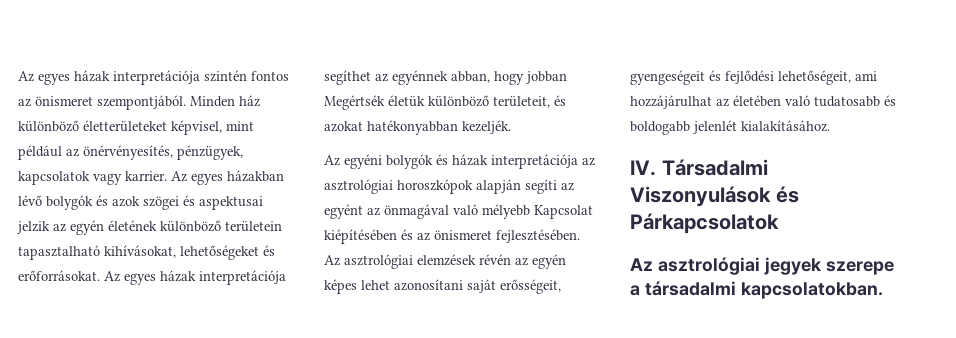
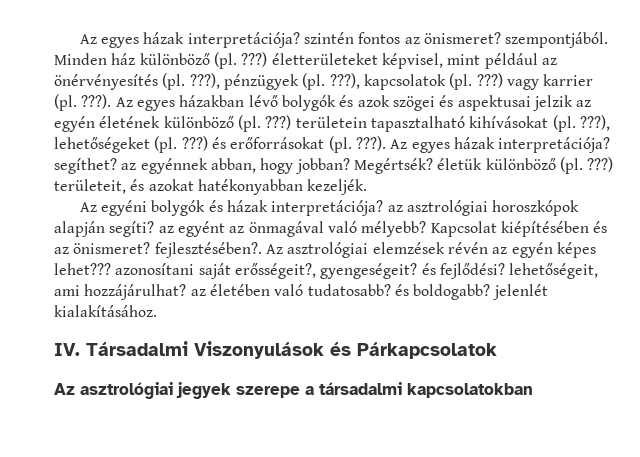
- Az egyes házak interpretációja szintén fontos az önismeret szempontjából.
+ Az egyes házak interpretációja? szintén fontos az önismeret? szempontjából.
- Minden ház különböző életterületeket képvisel, mint például az önérvényesítés, pénzügyek, kapcsolatok vagy karrier.
+ Minden ház különböző (pl. ???) életterületeket képvisel, mint például az önérvényesítés (pl. ???), pénzügyek (pl. ???), kapcsolatok (pl. ???) vagy karrier (pl. ???).
- Az egyes házakban lévő bolygók és azok szögei és aspektusai jelzik az egyén életének különböző területein tapasztalható kihívásokat, lehetőségeket és erőforrásokat. Az egyes házak interpretációja segíthet az egyénnek abban, hogy jobban Megértsék életük különböző területeit, és azokat hatékonyabban kezeljék.
+ Az egyes házakban lévő bolygók és azok szögei és aspektusai jelzik az egyén életének különböző (pl. ???) területein tapasztalható kihívásokat (pl. ???), lehetőségeket (pl. ???) és erőforrásokat (pl. ???). Az egyes házak interpretációja? segíthet? az egyénnek abban, hogy jobban? Megértsék? életük különböző (pl. ???) területeit, és azokat hatékonyabban kezeljék.
- Az egyéni bolygók és házak interpretációja az asztrológiai horoszkópok alapján segíti az egyént az önmagával való mélyebb Kapcsolat kiépítésében és az önismeret fejlesztésében.
+ Az egyéni bolygók és házak interpretációja? az asztrológiai horoszkópok alapján segíti? az egyént az önmagával való mélyebb? Kapcsolat kiépítésében és az önismeret? fejlesztésében?.
- Az asztrológiai elemzések révén az egyén képes lehet azonosítani saját erősségeit, gyengeségeit és fejlődési lehetőségeit, ami hozzájárulhat az életében való tudatosabb és boldogabb jelenlét kialakításához.
+ Az asztrológiai elemzések révén az egyén képes lehet??? azonosítani saját erősségeit?, gyengeségeit? és fejlődési? lehetőségeit, ami hozzájárulhat? az életében való tudatosabb? és boldogabb? jelenlét kialakításához.
- Az asztrológiai jegyek szerepe a társadalmi kapcsolatokban.
+ Az asztrológiai jegyek szerepe a társadalmi kapcsolatokban

